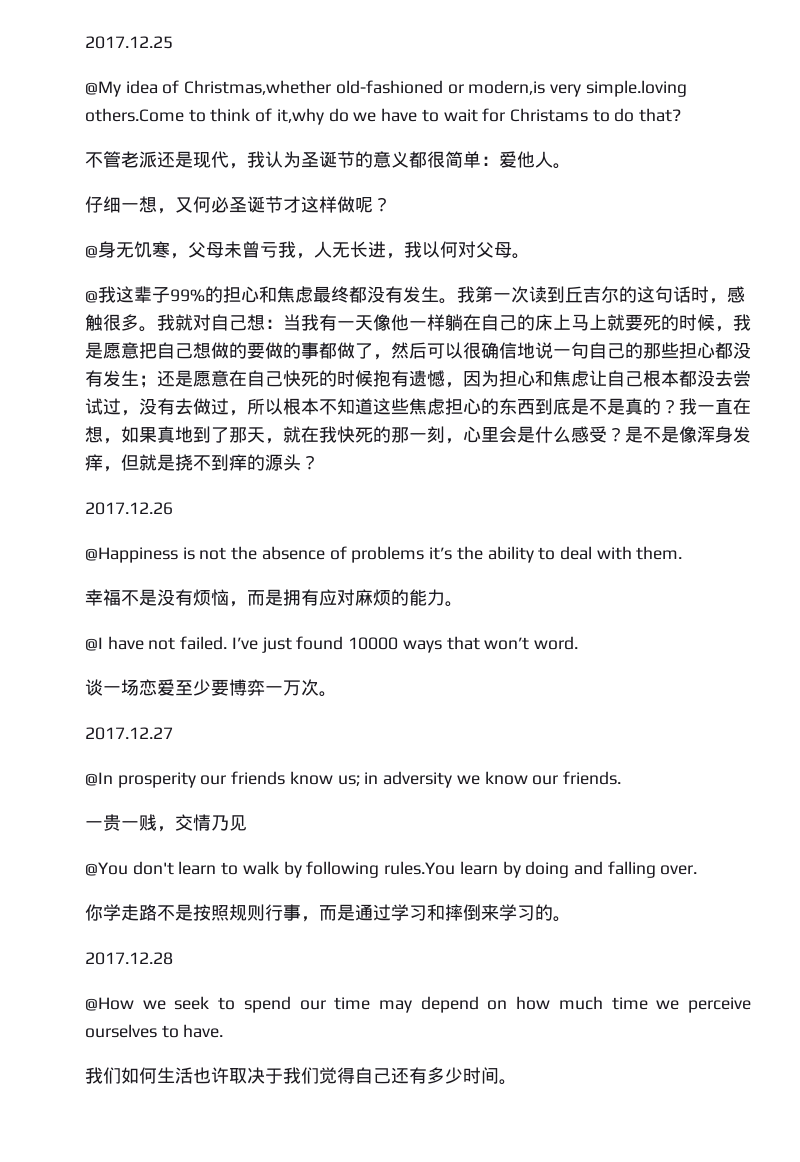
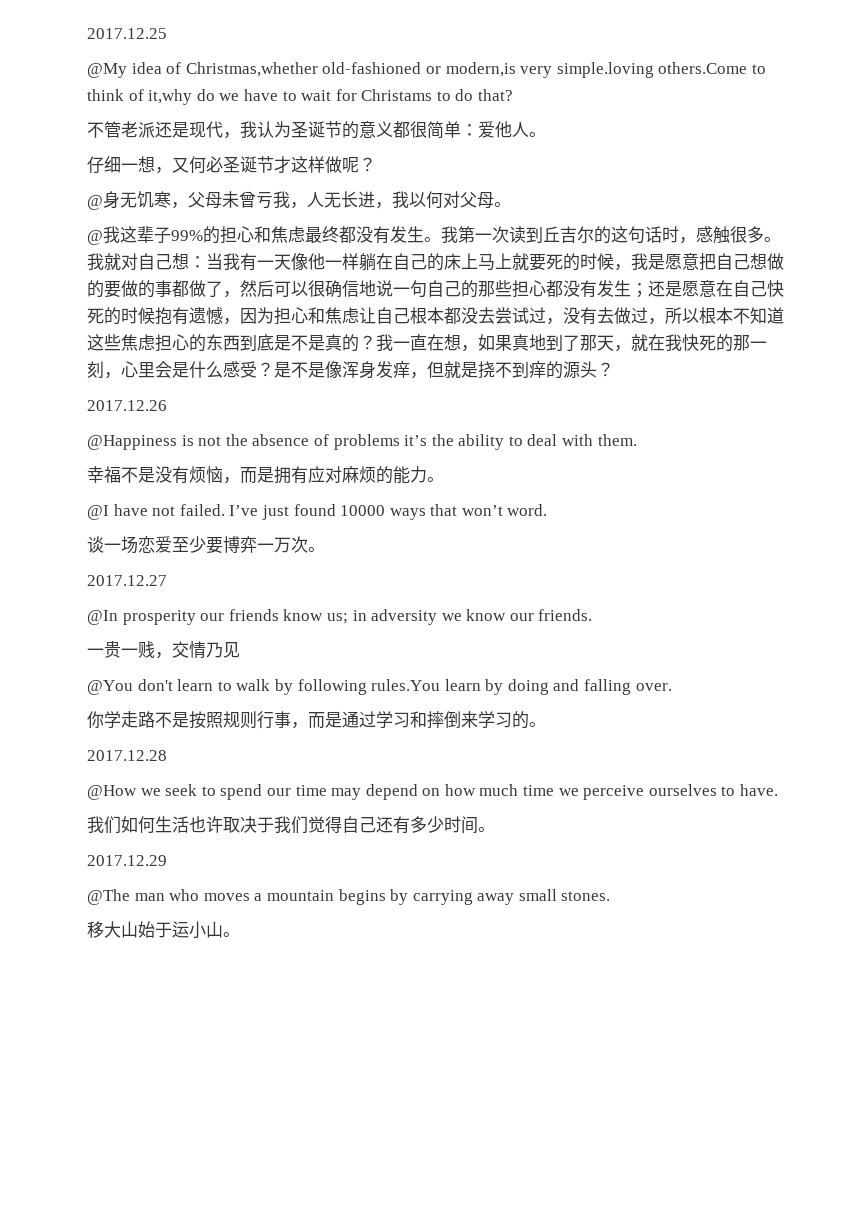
+ 2017.12.29
+ @The man who moves a mountain begins by carrying away small stones.
+ 移大山始于运小山。

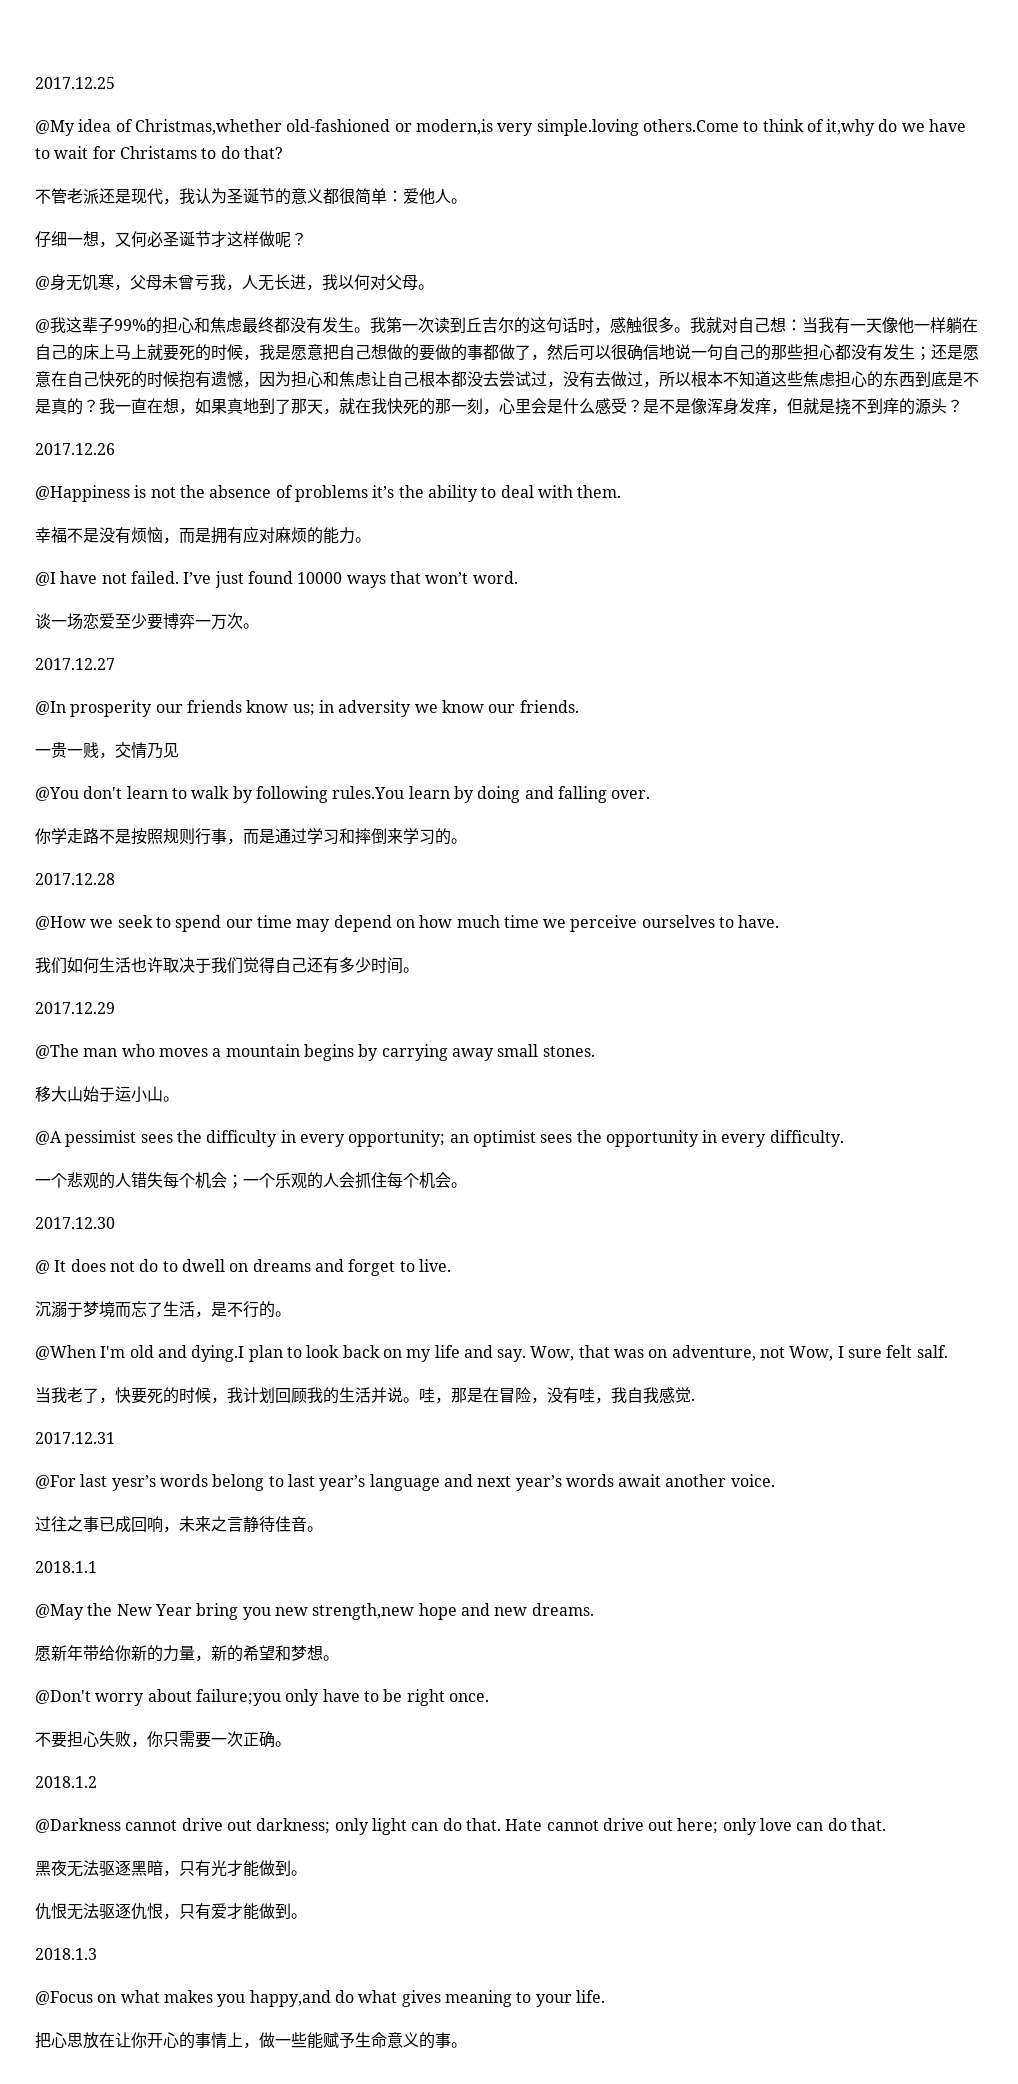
+ @A pessimist sees the difficulty in every opportunity; an optimist sees the opportunity in every difficulty.
+ 一个悲观的人错失每个机会；一个乐观的人会抓住每个机会。
+ 2017.12.30
+ @ It does not do to dwell on dreams and forget to live.
+ 沉溺于梦境而忘了生活，是不行的。
+ @When I'm old and dying.I plan to look back on my life and say. Wow, that was on adventure, not Wow, I sure felt salf.
+ 当我老了，快要死的时候，我计划回顾我的生活并说。哇，那是在冒险，没有哇，我自我感觉.
+ 2017.12.31
+ @For last yesr’s words belong to last year’s language and next year’s words await another voice.
+ 过往之事已成回响，未来之言静待佳音。
+ 2018.1.1
+ @May the New Year bring you new strength,new hope and new dreams.
+ 愿新年带给你新的力量，新的希望和梦想。
+ @Don't worry about failure;you only have to be right once.
+ 不要担心失败，你只需要一次正确。
+ 2018.1.2
+ @Darkness cannot drive out darkness; only light can do that. Hate cannot drive out here; only love can do that.
+ 黑夜无法驱逐黑暗，只有光才能做到。
+ 仇恨无法驱逐仇恨，只有爱才能做到。
+ 2018.1.3
+ @Focus on what makes you happy,and do what gives meaning to your life.
+ 把心思放在让你开心的事情上，做一些能赋予生命意义的事。

